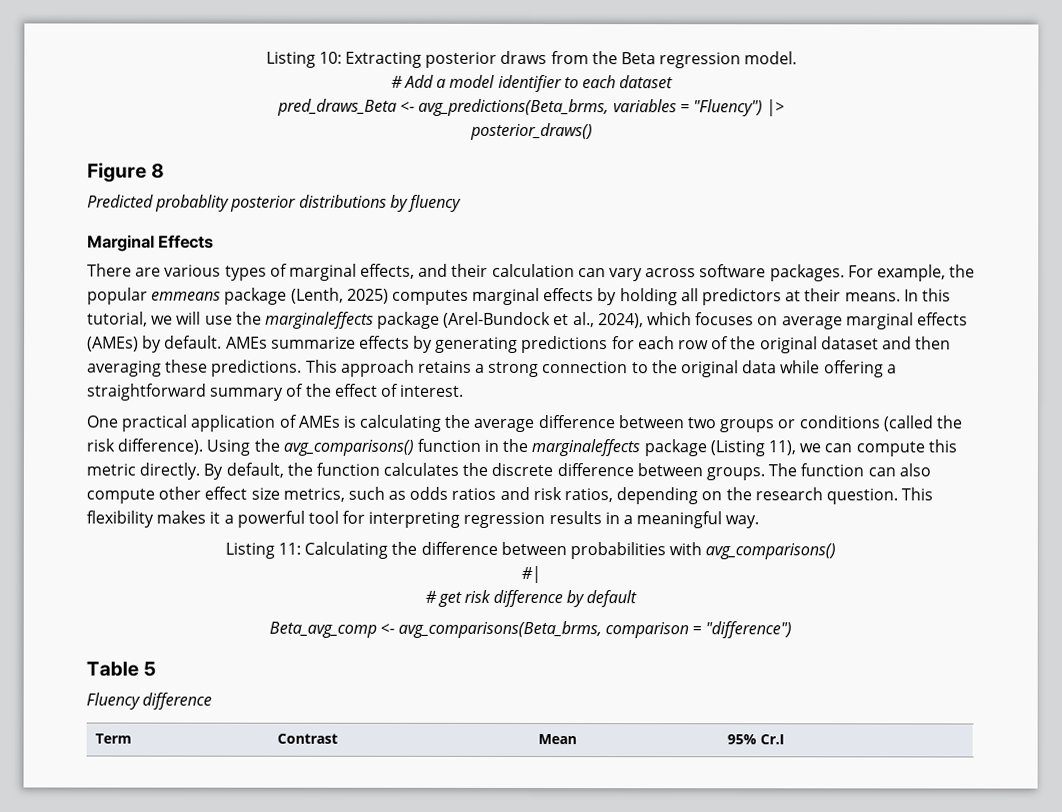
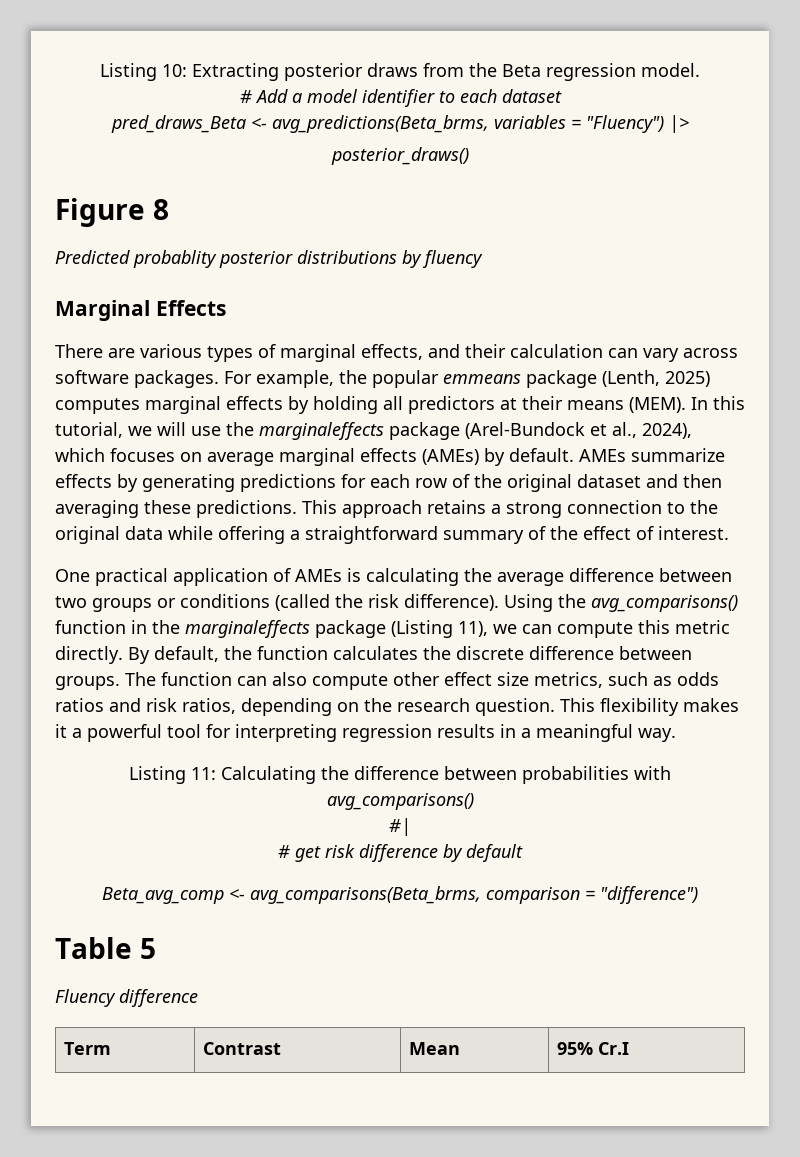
- For example, the popular emmeans package (Lenth, 2025) computes marginal effects by holding all predictors at their means.
+ For example, the popular emmeans package (Lenth, 2025) computes marginal effects by holding all predictors at their means (MEM).

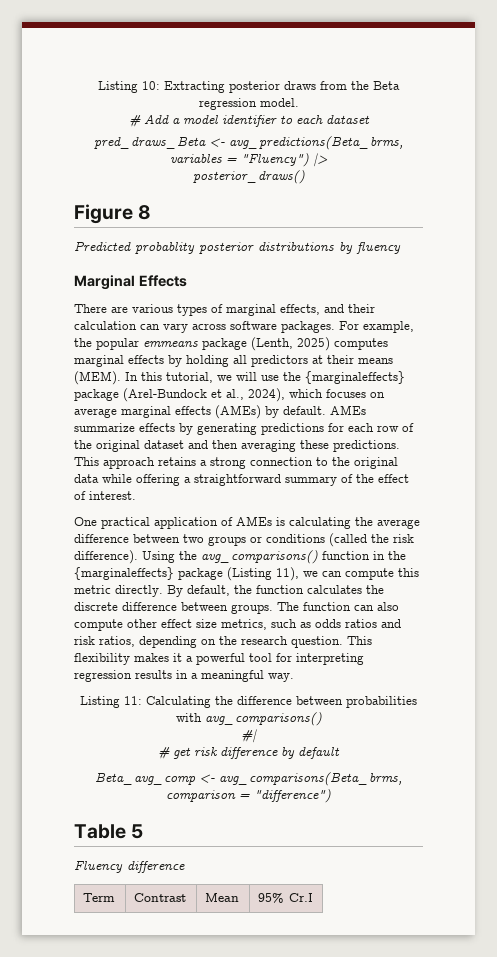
- In this tutorial, we will use the marginaleffects package (Arel-Bundock et al., 2024), which focuses on average marginal effects (AMEs) by default.
+ In this tutorial, we will use the {marginaleffects} package (Arel-Bundock et al., 2024), which focuses on average marginal effects (AMEs) by default.
- Using the avg_comparisons() function in the marginaleffects package (Listing 11), we can compute this metric directly.
+ Using the avg_comparisons() function in the {marginaleffects} package (Listing 11), we can compute this metric directly.

